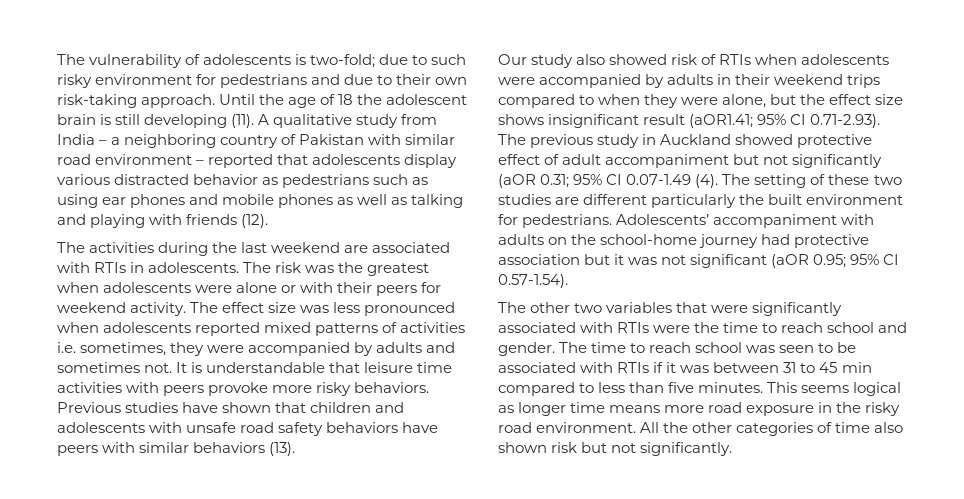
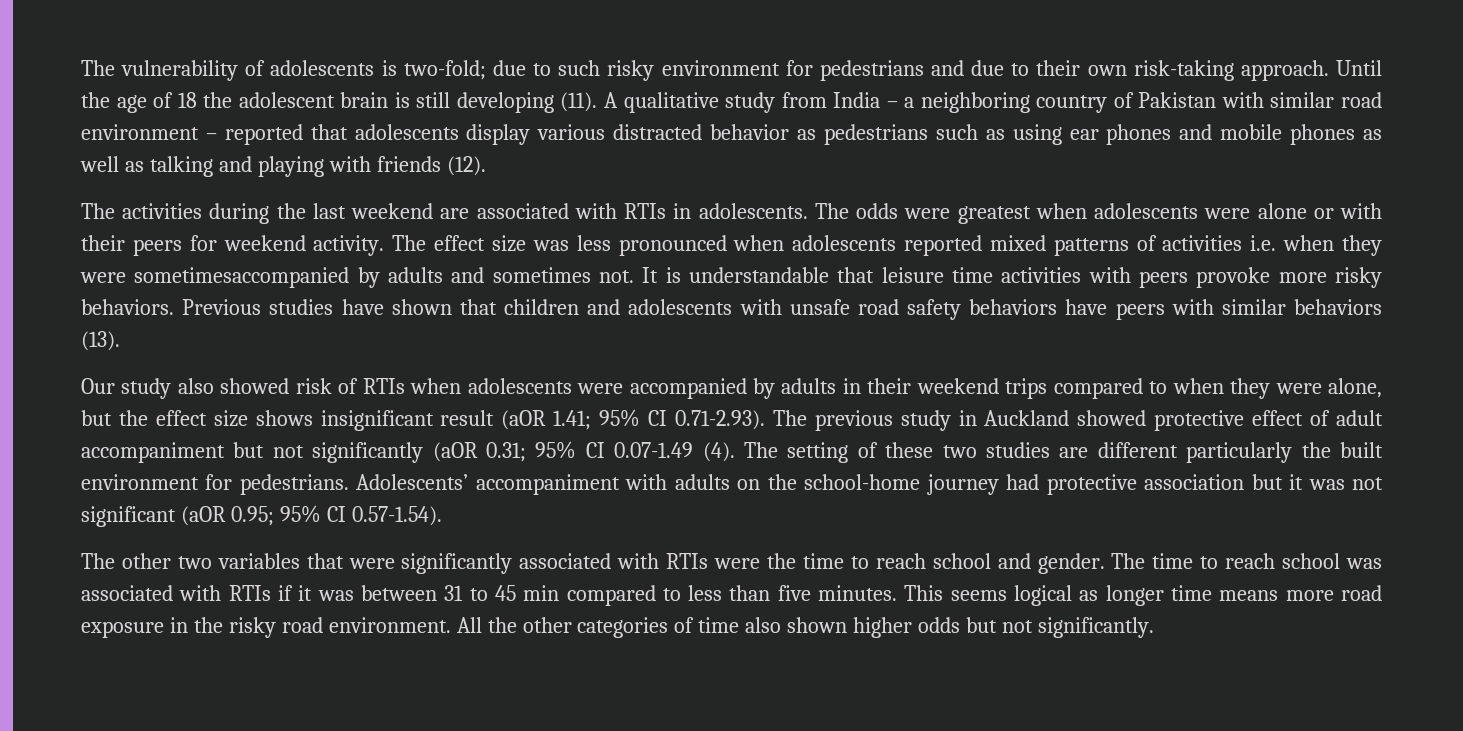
- The risk was the greatest when adolescents were alone or with their peers for weekend activity.
+ The odds were greatest when adolescents were alone or with their peers for weekend activity.
- The effect size was less pronounced when adolescents reported mixed patterns of activities i.e. sometimes, they were accompanied by adults and sometimes not.
+ The effect size was less pronounced when adolescents reported mixed patterns of activities i.e. when they were sometimesaccompanied by adults and sometimes not.
- Our study also showed risk of RTIs when adolescents were accompanied by adults in their weekend trips compared to when they were alone, but the effect size shows insignificant result (aOR1.41; 95% CI 0.71-2.93). The previous study in Auckland showed protective effect of adult accompaniment but not significantly (aOR 0.31; 95% CI 0.07-1.49 (4).
+ Our study also showed risk of RTIs when adolescents were accompanied by adults in their weekend trips compared to when they were alone, but the effect size shows insignificant result (aOR 1.41; 95% CI 0.71-2.93). The previous study in Auckland showed protective effect of adult accompaniment but not significantly (aOR 0.31; 95% CI 0.07-1.49 (4).
- The time to reach school was seen to be associated with RTIs if it was between 31 to 45 min compared to less than five minutes.
+ The time to reach school was associated with RTIs if it was between 31 to 45 min compared to less than five minutes.
- All the other categories of time also shown risk but not significantly.
+ All the other categories of time also shown higher odds but not significantly.

